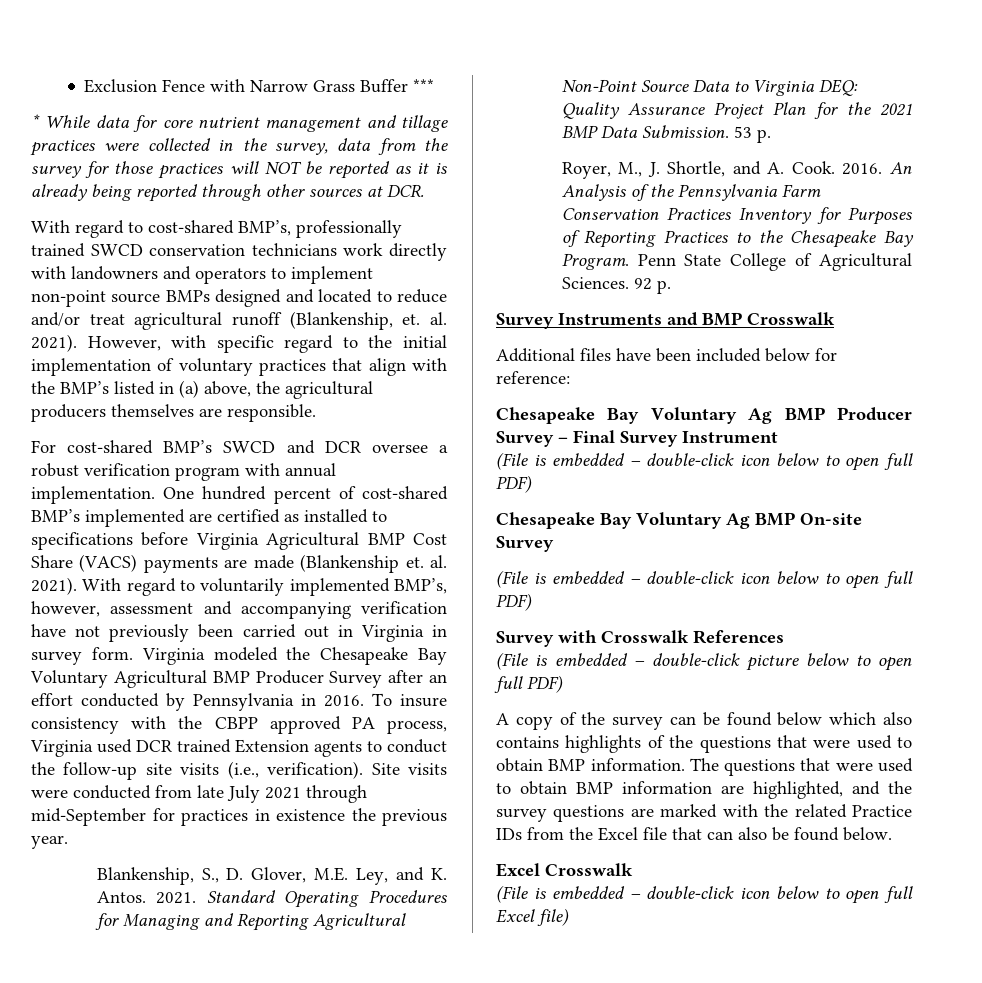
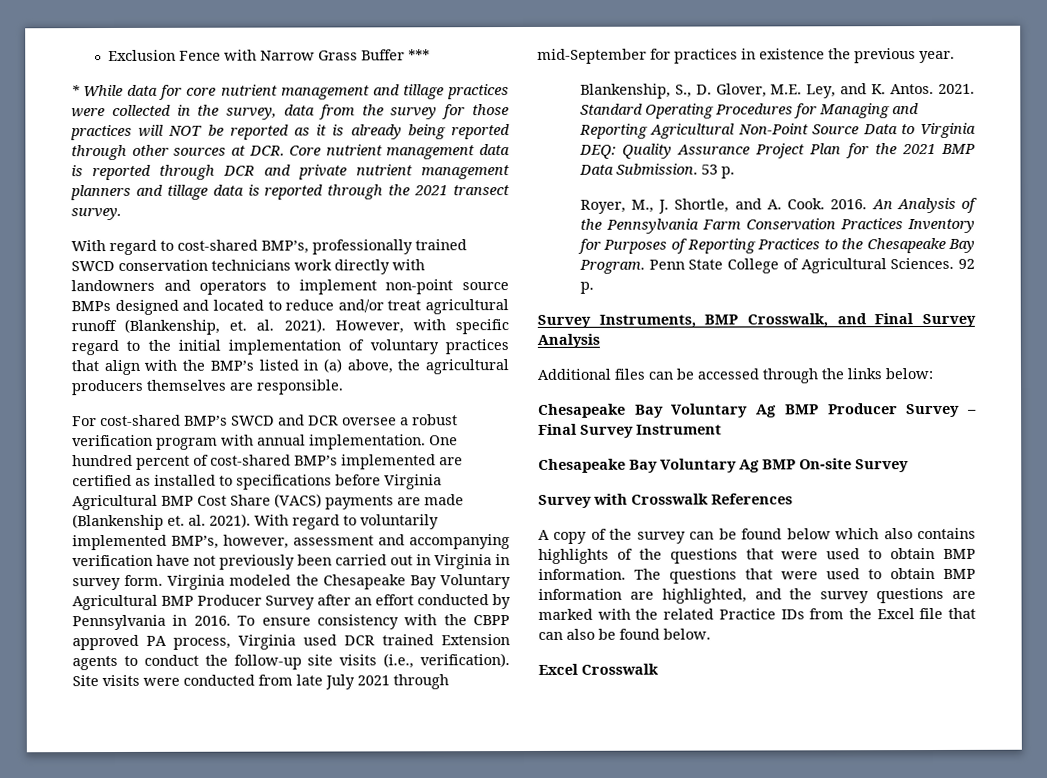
- * While data for core nutrient management and tillage practices were collected in the survey, data from the survey for those practices will NOT be reported as it is already being reported through other sources at DCR.
+ * While data for core nutrient management and tillage practices were collected in the survey, data from the survey for those practices will NOT be reported as it is already being reported through other sources at DCR. Core nutrient management data is reported through DCR and private nutrient management planners and tillage data is reported through the 2021 transect survey.
- To insure consistency with the CBPP approved PA process, Virginia used DCR trained Extension agents to conduct the follow-up site visits (i.e., verification).
+ To ensure consistency with the CBPP approved PA process, Virginia used DCR trained Extension agents to conduct the follow-up site visits (i.e., verification).
- Survey Instruments and BMP Crosswalk
- Additional files have been included below for reference:
+ Survey Instruments, BMP Crosswalk, and Final Survey Analysis
+ Additional files can be accessed through the links below:
  Chesapeake Bay Voluntary Ag BMP Producer Survey – Final Survey Instrument
- (File is embedded – double-click icon below to open full PDF)
  Chesapeake Bay Voluntary Ag BMP On-site Survey
- (File is embedded – double-click icon below to open full PDF)
  Survey with Crosswalk References
- (File is embedded – double-click picture below to open full PDF)
- (File is embedded – double-click icon below to open full Excel file)

